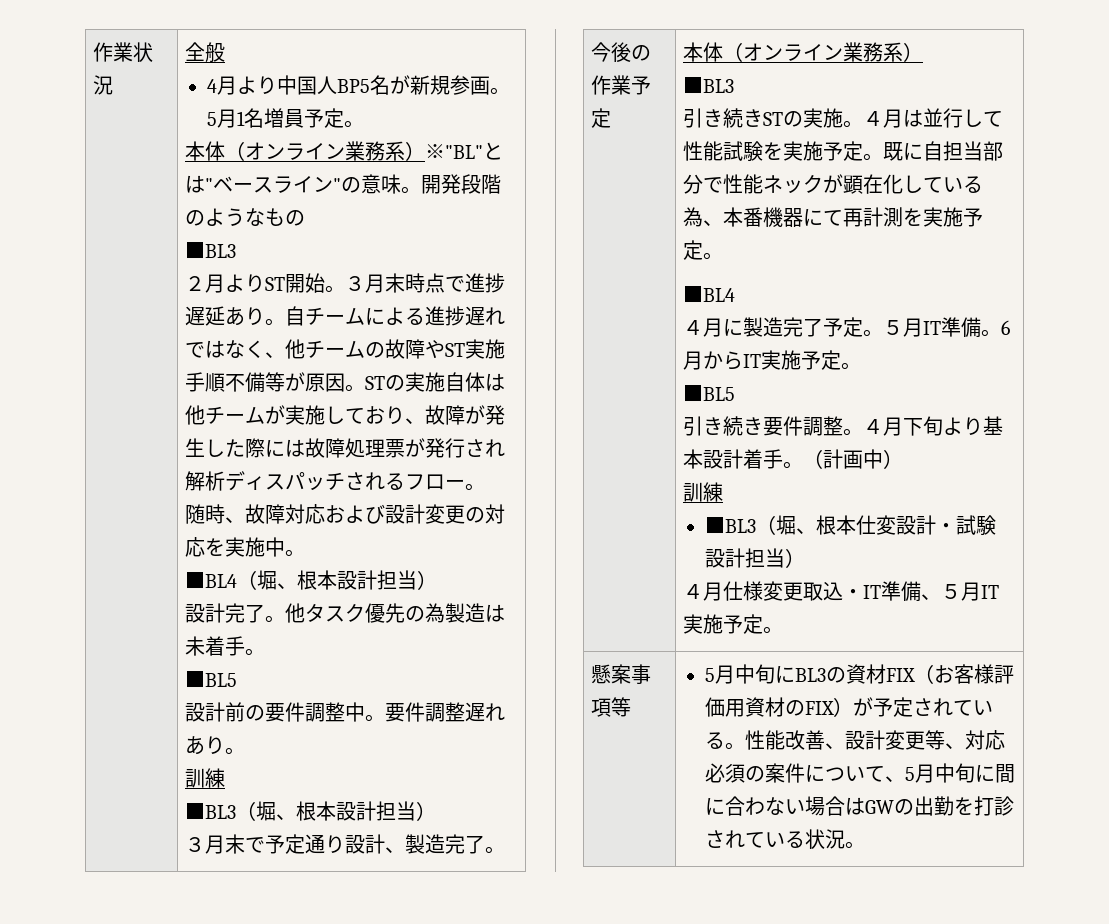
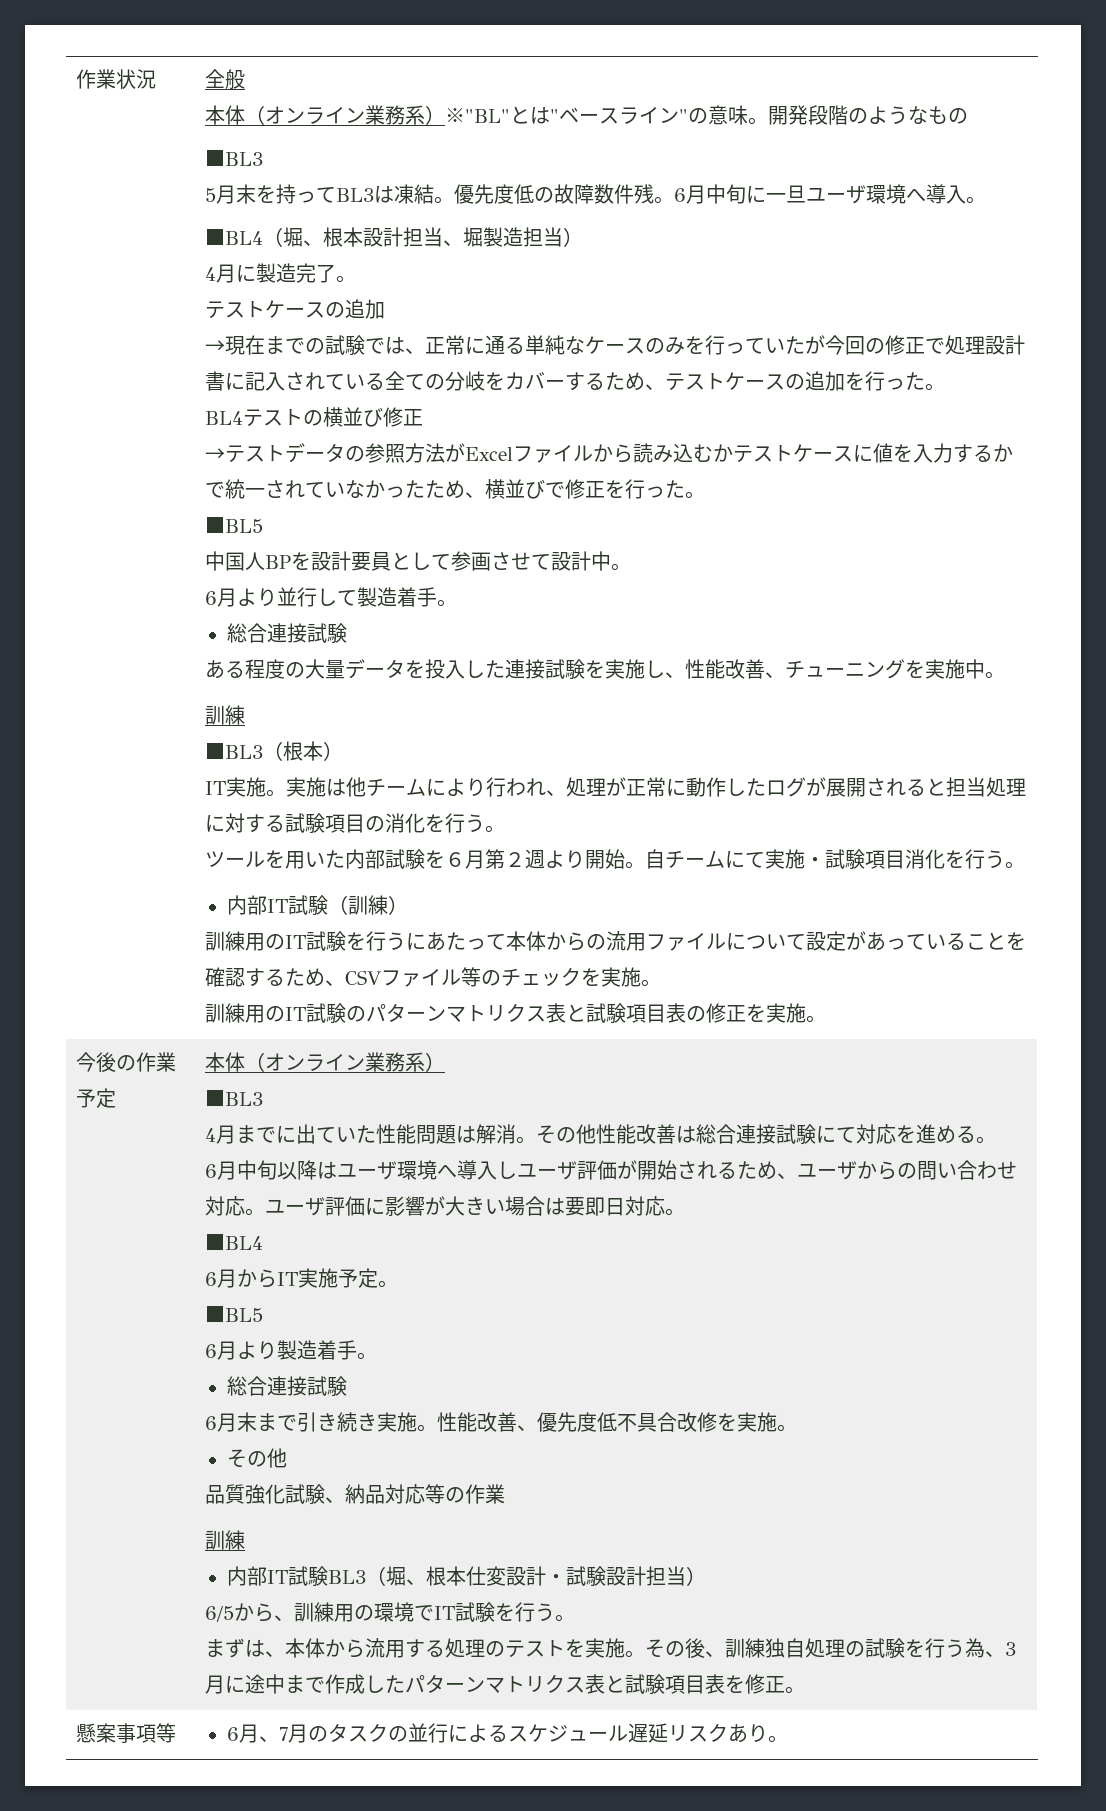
- 4月より中国人BP5名が新規参画。5月1名増員予定。
- ２月よりST開始。３月末時点で進捗遅延あり。自チームによる進捗遅れではなく、他チームの故障やST実施手順不備等が原因。STの実施自体は他チームが実施しており、故障が発生した際には故障処理票が発行され解析ディスパッチされるフロー。
- 随時、故障対応および設計変更の対応を実施中。
+ 5月末を持ってBL3は凍結。優先度低の故障数件残。6月中旬に一旦ユーザ環境へ導入。
- ■BL4（堀、根本設計担当）
- 設計完了。他タスク優先の為製造は未着手。
+ ■BL4（堀、根本設計担当、堀製造担当）
+ 4月に製造完了。
+ テストケースの追加
+ →現在までの試験では、正常に通る単純なケースのみを行っていたが今回の修正で処理設計書に記入されている全ての分岐をカバーするため、テストケースの追加を行った。
+ BL4テストの横並び修正
+ →テストデータの参照方法がExcelファイルから読み込むかテストケースに値を入力するかで統一されていなかったため、横並びで修正を行った。
  ■BL5
- 設計前の要件調整中。要件調整遅れあり。
+ 中国人BPを設計要員として参画させて設計中。
+ 6月より並行して製造着手。
+ 総合連接試験
+ ある程度の大量データを投入した連接試験を実施し、性能改善、チューニングを実施中。
  訓練
- ■BL3（堀、根本設計担当）
- ３月末で予定通り設計、製造完了。
+ ■BL3（根本）
+ IT実施。実施は他チームにより行われ、処理が正常に動作したログが展開されると担当処理に対する試験項目の消化を行う。
+ ツールを用いた内部試験を６月第２週より開始。自チームにて実施・試験項目消化を行う。
+ 内部IT試験（訓練）
+ 訓練用のIT試験を行うにあたって本体からの流用ファイルについて設定があっていることを確認するため、CSVファイル等のチェックを実施。
+ 訓練用のIT試験のパターンマトリクス表と試験項目表の修正を実施。
- 引き続きSTの実施。４月は並行して性能試験を実施予定。既に自担当部分で性能ネックが顕在化している為、本番機器にて再計測を実施予定。
+ 4月までに出ていた性能問題は解消。その他性能改善は総合連接試験にて対応を進める。
+ 6月中旬以降はユーザ環境へ導入しユーザ評価が開始されるため、ユーザからの問い合わせ対応。ユーザ評価に影響が大きい場合は要即日対応。
  ■BL4
- ４月に製造完了予定。５月IT準備。6月からIT実施予定。
+ 6月からIT実施予定。
- 引き続き要件調整。４月下旬より基本設計着手。（計画中）
+ 6月より製造着手。
+ 総合連接試験
+ 6月末まで引き続き実施。性能改善、優先度低不具合改修を実施。
+ その他
+ 品質強化試験、納品対応等の作業
  訓練
- ■BL3（堀、根本仕変設計・試験設計担当）
+ 内部IT試験BL3（堀、根本仕変設計・試験設計担当）
- ４月仕様変更取込・IT準備、５月IT実施予定。
- 懸案事項等 | 5月中旬にBL3の資材FIX（お客様評価用資材のFIX）が予定されている。性能改善、設計変更等、対応必須の案件について、5月中旬に間に合わない場合はGWの出勤を打診されている状況。
+ 6/5から、訓練用の環境でIT試験を行う。
+ まずは、本体から流用する処理のテストを実施。その後、訓練独自処理の試験を行う為、3月に途中まで作成したパターンマトリクス表と試験項目表を修正。
+ 懸案事項等 | 6月、7月のタスクの並行によるスケジュール遅延リスクあり。

